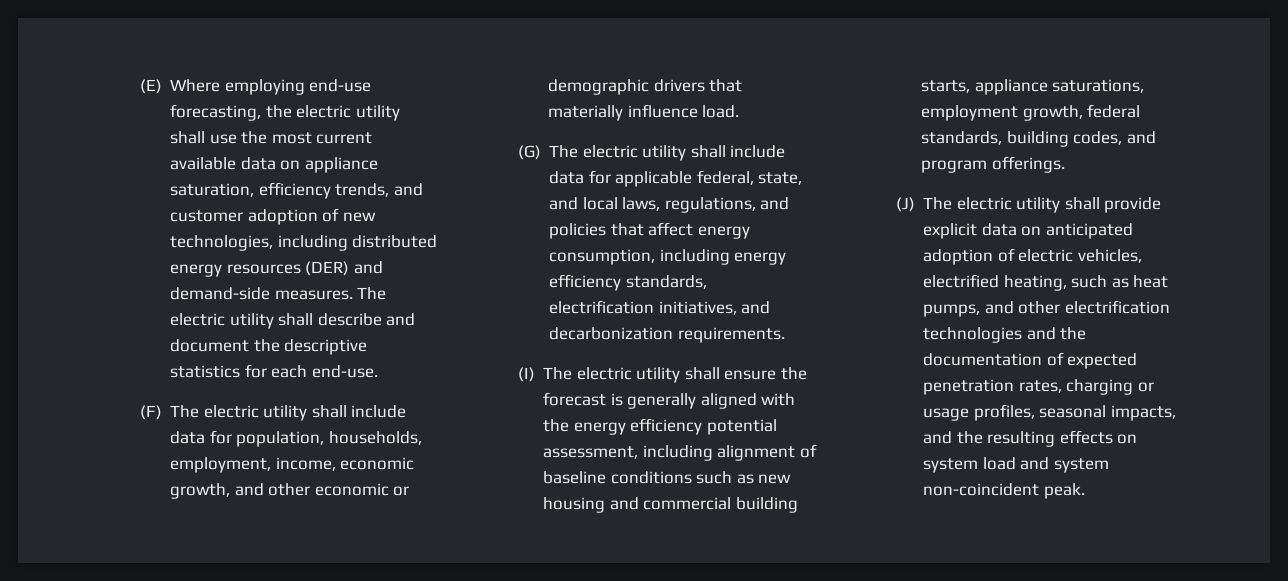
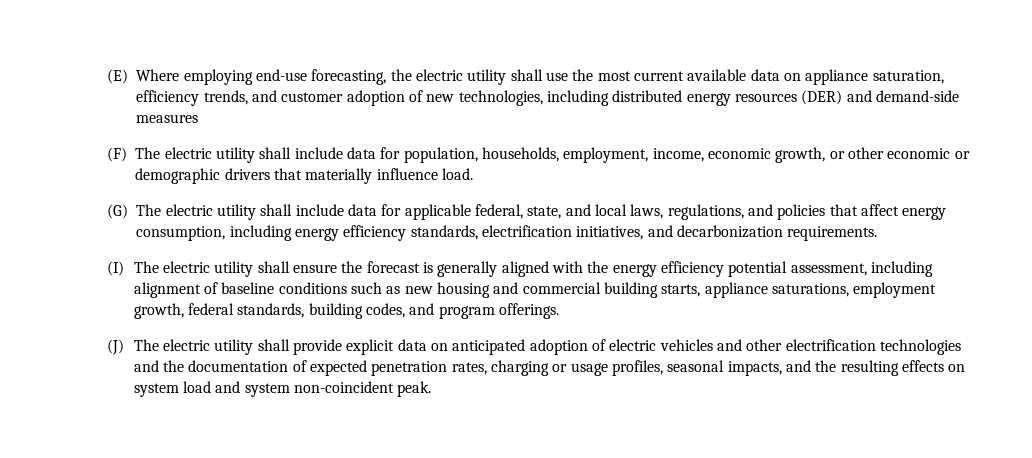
- (E) Where employing end-use forecasting, the electric utility shall use the most current available data on appliance saturation, efficiency trends, and customer adoption of new technologies, including distributed energy resources (DER) and demand-side measures. The electric utility shall describe and document the descriptive statistics for each end-use.
+ (E) Where employing end-use forecasting, the electric utility shall use the most current available data on appliance saturation, efficiency trends, and customer adoption of new technologies, including distributed energy resources (DER) and demand-side measures
- (F) The electric utility shall include data for population, households, employment, income, economic growth, and other economic or demographic drivers that materially influence load.
+ (F) The electric utility shall include data for population, households, employment, income, economic growth, or other economic or demographic drivers that materially influence load.
- (J) The electric utility shall provide explicit data on anticipated adoption of electric vehicles, electrified heating, such as heat pumps, and other electrification technologies and the documentation of expected penetration rates, charging or usage profiles, seasonal impacts, and the resulting effects on system load and system non-coincident peak.
+ (J) The electric utility shall provide explicit data on anticipated adoption of electric vehicles and other electrification technologies and the documentation of expected penetration rates, charging or usage profiles, seasonal impacts, and the resulting effects on system load and system non-coincident peak.

